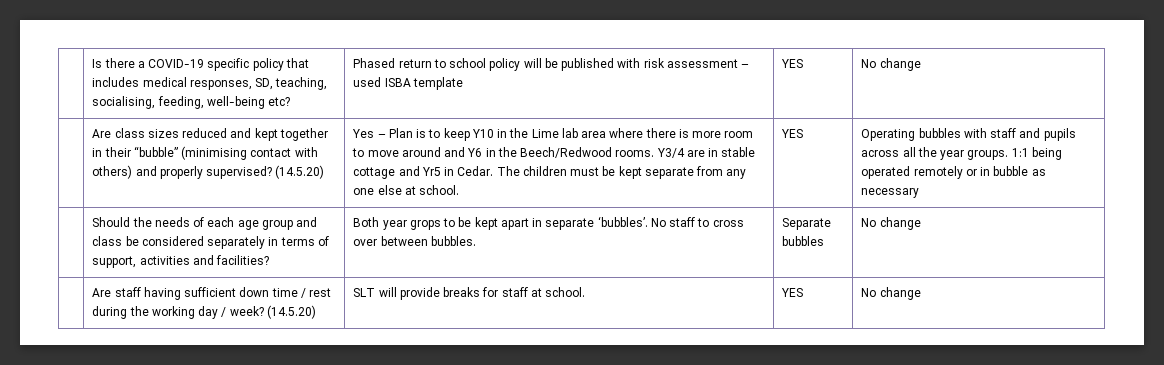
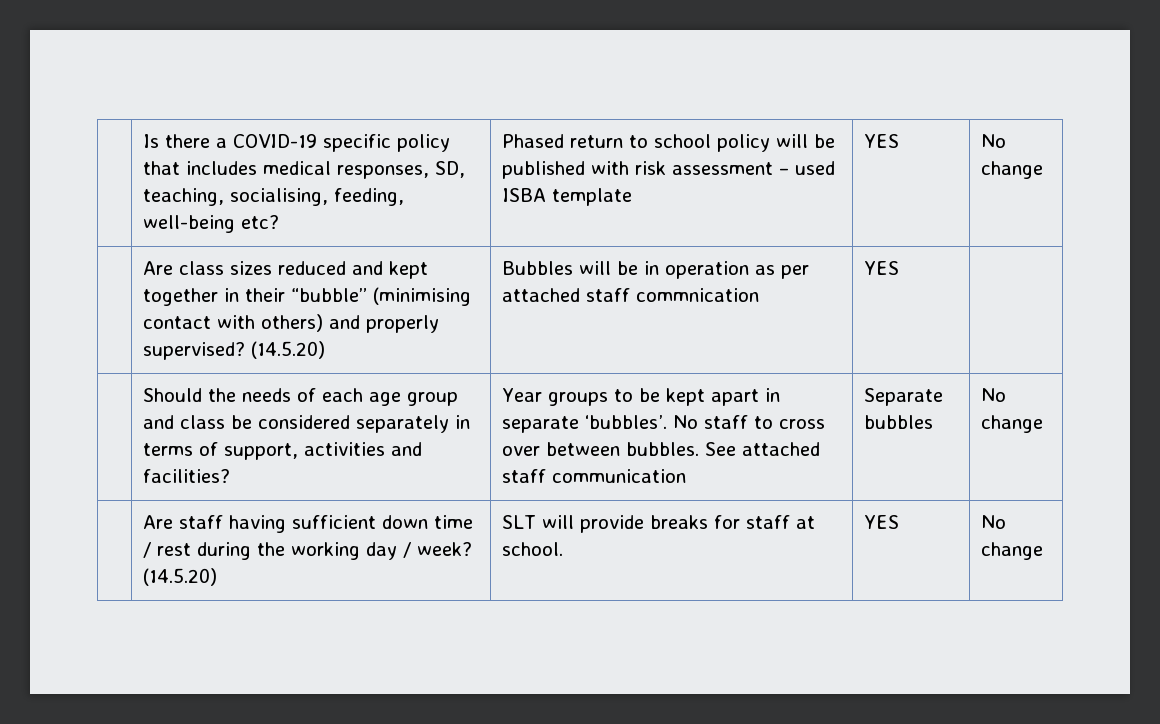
- Yes – Plan is to keep Y10 in the Lime lab area where there is more room to move around and Y6 in the Beech/Redwood rooms. Y3/4 are in stable cottage and Yr5 in Cedar. The children must be kept separate from any one else at school. | YES | Operating bubbles with staff and pupils across all the year groups. 1:1 being operated remotely or in bubble as necessary
+ Bubbles will be in operation as per attached staff commnication | YES
- Both year grops to be kept apart in separate ‘bubbles’.
+ Year groups to be kept apart in separate ‘bubbles’.
+ See attached staff communication

